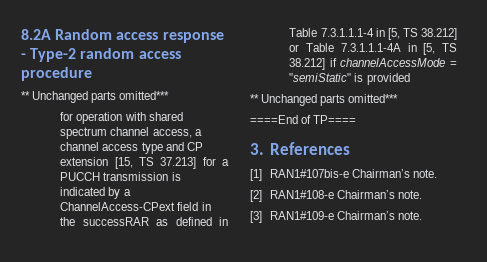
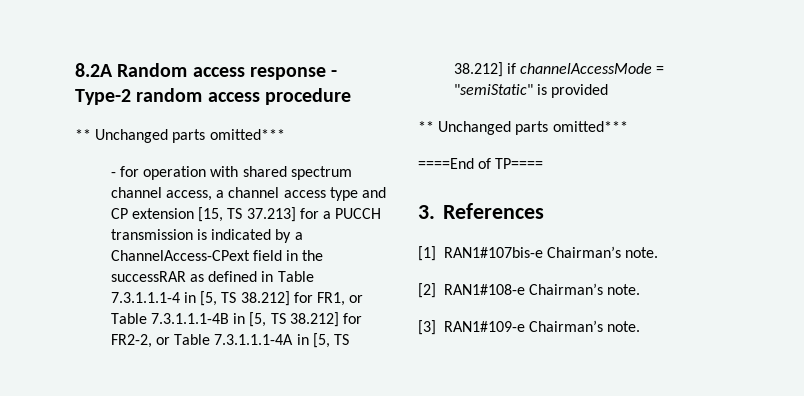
- for operation with shared spectrum channel access, a channel access type and CP extension [15, TS 37.213] for a PUCCH transmission is indicated by a ChannelAccess-CPext field in the successRAR as defined in Table 7.3.1.1.1-4 in [5, TS 38.212] or Table 7.3.1.1.1-4A in [5, TS 38.212] if channelAccessMode = "semiStatic" is provided
+ - for operation with shared spectrum channel access, a channel access type and CP extension [15, TS 37.213] for a PUCCH transmission is indicated by a ChannelAccess-CPext field in the successRAR as defined in Table 7.3.1.1.1-4 in [5, TS 38.212] for FR1, or Table 7.3.1.1.1-4B in [5, TS 38.212] for FR2-2, or Table 7.3.1.1.1-4A in [5, TS 38.212] if channelAccessMode = "semiStatic" is provided

